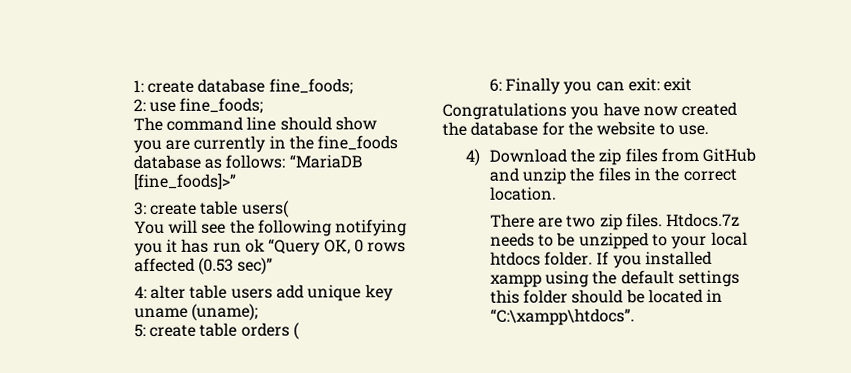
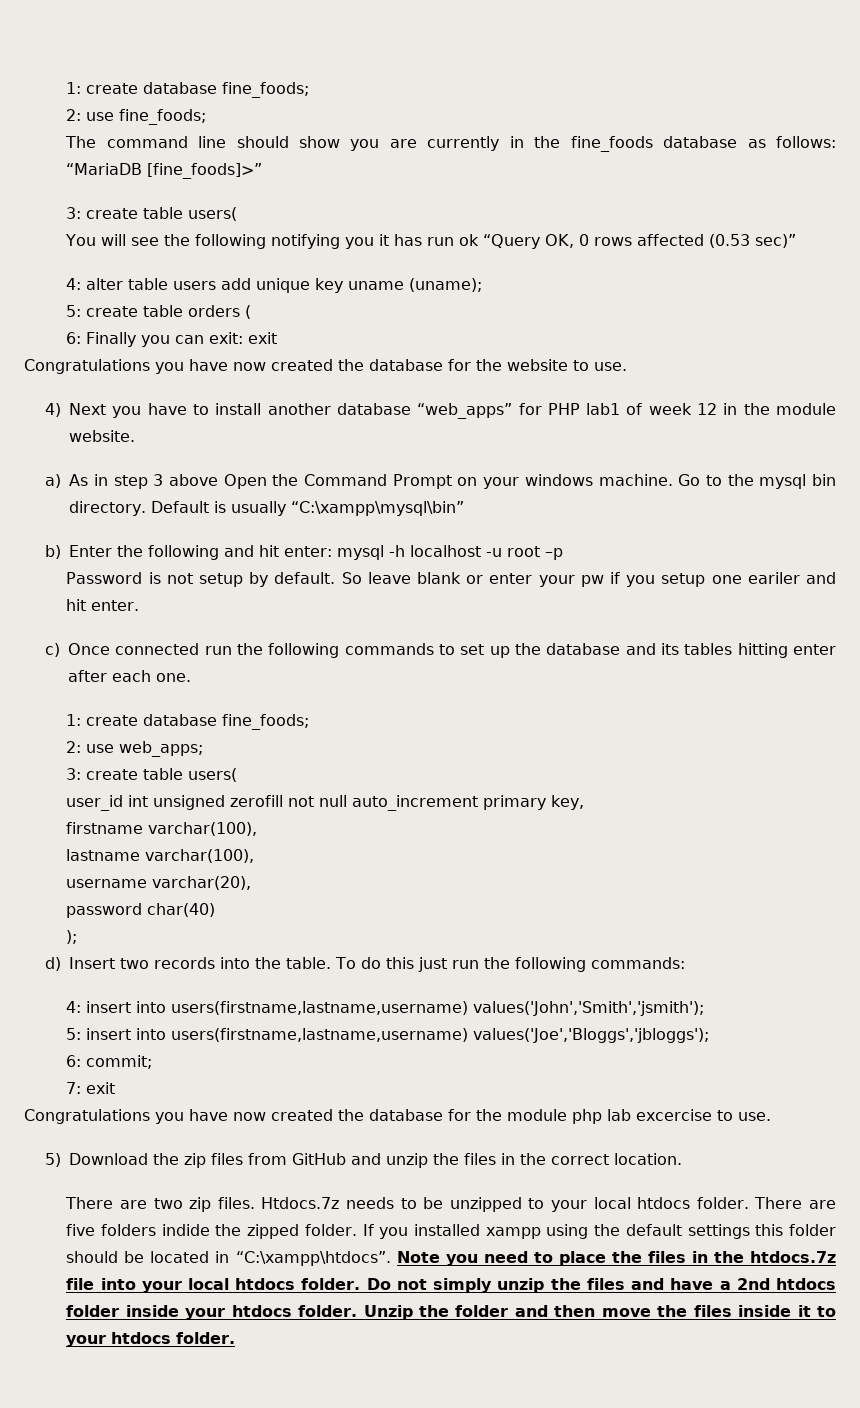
- 4) Download the zip files from GitHub and unzip the files in the correct location.
+ 4) Next you have to install another database “web_apps” for PHP lab1 of week 12 in the module website.
+ a) As in step 3 above Open the Command Prompt on your windows machine. Go to the mysql bin directory. Default is usually “C:\xampp\mysql\bin”
+ b) Enter the following and hit enter: mysql -h localhost -u root –p
+ Password is not setup by default. So leave blank or enter your pw if you setup one eariler and hit enter.
+ c) Once connected run the following commands to set up the database and its tables hitting enter after each one.
+ 1: create database fine_foods;
+ 2: use web_apps;
+ 3: create table users(
+ user_id int unsigned zerofill not null auto_increment primary key,
+ firstname varchar(100),
+ lastname varchar(100),
+ username varchar(20),
+ password char(40)
+ );
+ d) Insert two records into the table. To do this just run the following commands:
+ 4: insert into users(firstname,lastname,username) values('John','Smith','jsmith');
+ 5: insert into users(firstname,lastname,username) values('Joe','Bloggs','jbloggs');
+ 6: commit;
+ 7: exit
+ Congratulations you have now created the database for the module php lab excercise to use.
+ 5) Download the zip files from GitHub and unzip the files in the correct location.
+ There are five folders indide the zipped folder.
+ Note you need to place the files in the htdocs.7z file into your local htdocs folder. Do not simply unzip the files and have a 2nd htdocs folder inside your htdocs folder. Unzip the folder and then move the files inside it to your htdocs folder.

